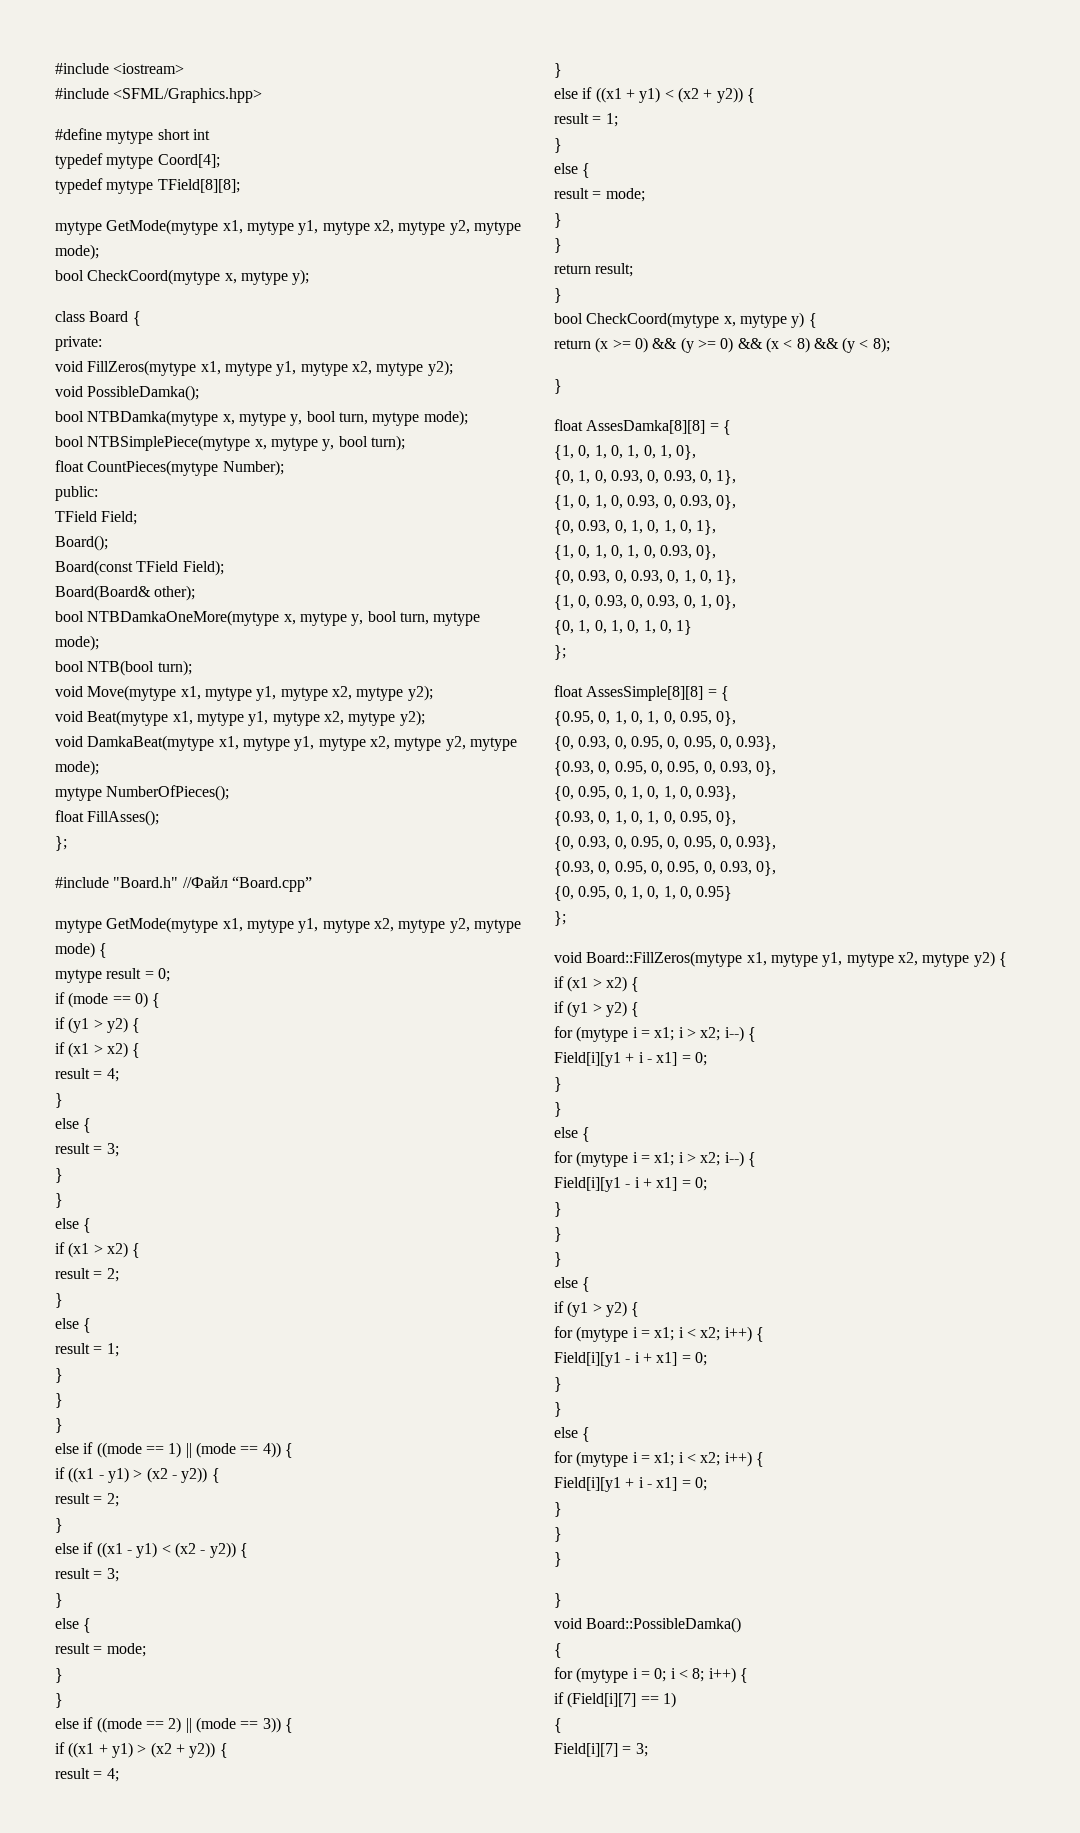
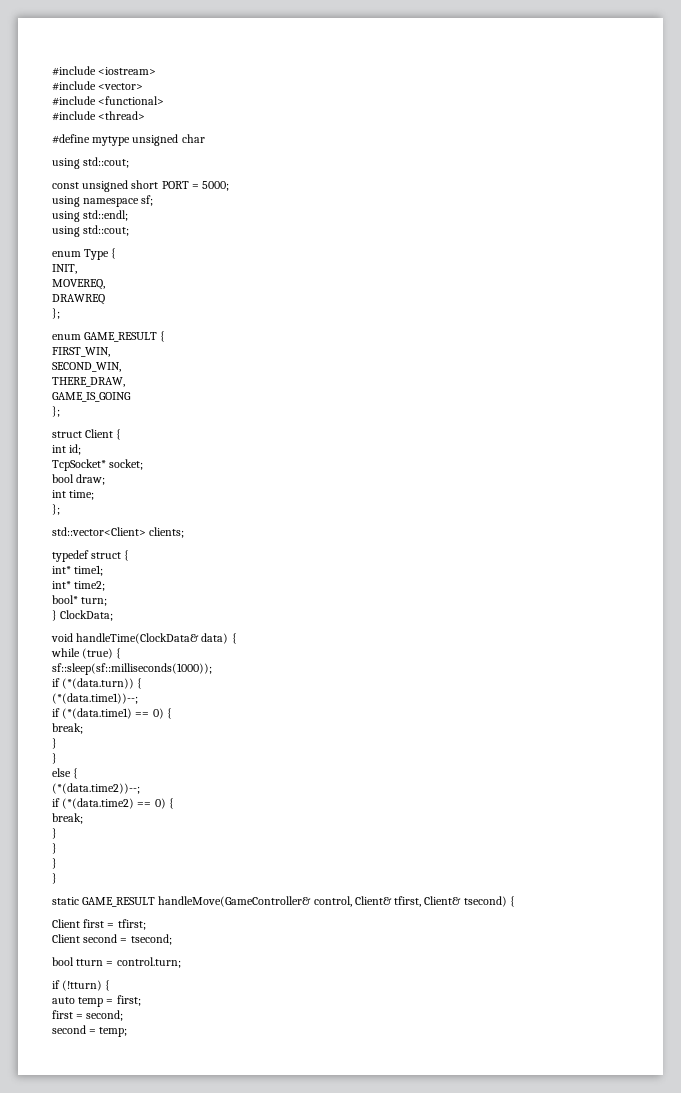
- #include <SFML/Graphics.hpp>
- #define mytype short int
- typedef mytype Coord[4];
- typedef mytype TField[8][8];
- mytype GetMode(mytype x1, mytype y1, mytype x2, mytype y2, mytype mode);
- bool CheckCoord(mytype x, mytype y);
- class Board {
- private:
- void FillZeros(mytype x1, mytype y1, mytype x2, mytype y2);
- void PossibleDamka();
- bool NTBDamka(mytype x, mytype y, bool turn, mytype mode);
- bool NTBSimplePiece(mytype x, mytype y, bool turn);
- float CountPieces(mytype Number);
- public:
- TField Field;
- Board();
- Board(const TField Field);
- Board(Board& other);
- bool NTBDamkaOneMore(mytype x, mytype y, bool turn, mytype mode);
- bool NTB(bool turn);
- void Move(mytype x1, mytype y1, mytype x2, mytype y2);
- void Beat(mytype x1, mytype y1, mytype x2, mytype y2);
- void DamkaBeat(mytype x1, mytype y1, mytype x2, mytype y2, mytype mode);
- mytype NumberOfPieces();
- float FillAsses();
+ #include <vector>
+ #include <functional>
+ #include <thread>
+ #define mytype unsigned char
+ using std::cout;
+ const unsigned short PORT = 5000;
+ using namespace sf;
+ using std::endl;
+ using std::cout;
+ enum Type {
+ INIT,
+ MOVEREQ,
+ DRAWREQ
  };
- #include "Board.h" //Файл “Board.cpp”
- mytype GetMode(mytype x1, mytype y1, mytype x2, mytype y2, mytype mode) {
- mytype result = 0;
- if (mode == 0) {
- if (y1 > y2) {
- if (x1 > x2) {
- result = 4;
- }
- else {
- result = 3;
+ enum GAME_RESULT {
+ FIRST_WIN,
+ SECOND_WIN,
+ THERE_DRAW,
+ GAME_IS_GOING
+ };
+ struct Client {
+ int id;
+ TcpSocket* socket;
+ bool draw;
+ int time;
+ };
+ std::vector<Client> clients;
+ typedef struct {
+ int* time1;
+ int* time2;
+ bool* turn;
+ } ClockData;
+ void handleTime(ClockData& data) {
+ while (true) {
+ sf::sleep(sf::milliseconds(1000));
+ if (*(data.turn)) {
+ (*(data.time1))--;
+ if (*(data.time1) == 0) {
+ break;
  }
  }
  else {
- if (x1 > x2) {
- result = 2;
- }
- else {
- result = 1;
- }
- }
- }
- else if ((mode == 1) || (mode == 4)) {
- if ((x1 - y1) > (x2 - y2)) {
- result = 2;
- }
- else if ((x1 - y1) < (x2 - y2)) {
- result = 3;
- }
- else {
- result = mode;
- }
- }
- else if ((mode == 2) || (mode == 3)) {
- if ((x1 + y1) > (x2 + y2)) {
- result = 4;
- }
- else if ((x1 + y1) < (x2 + y2)) {
- result = 1;
- }
- else {
- result = mode;
- }
- }
- return result;
- }
- bool CheckCoord(mytype x, mytype y) {
- return (x >= 0) && (y >= 0) && (x < 8) && (y < 8);
- }
- float AssesDamka[8][8] = {
- {1, 0, 1, 0, 1, 0, 1, 0},
- {0, 1, 0, 0.93, 0, 0.93, 0, 1},
- {1, 0, 1, 0, 0.93, 0, 0.93, 0},
- {0, 0.93, 0, 1, 0, 1, 0, 1},
- {1, 0, 1, 0, 1, 0, 0.93, 0},
- {0, 0.93, 0, 0.93, 0, 1, 0, 1},
- {1, 0, 0.93, 0, 0.93, 0, 1, 0},
- {0, 1, 0, 1, 0, 1, 0, 1}
- };
- float AssesSimple[8][8] = {
- {0.95, 0, 1, 0, 1, 0, 0.95, 0},
- {0, 0.93, 0, 0.95, 0, 0.95, 0, 0.93},
- {0.93, 0, 0.95, 0, 0.95, 0, 0.93, 0},
- {0, 0.95, 0, 1, 0, 1, 0, 0.93},
- {0.93, 0, 1, 0, 1, 0, 0.95, 0},
- {0, 0.93, 0, 0.95, 0, 0.95, 0, 0.93},
- {0.93, 0, 0.95, 0, 0.95, 0, 0.93, 0},
- {0, 0.95, 0, 1, 0, 1, 0, 0.95}
- };
- void Board::FillZeros(mytype x1, mytype y1, mytype x2, mytype y2) {
- if (x1 > x2) {
- if (y1 > y2) {
- for (mytype i = x1; i > x2; i--) {
- Field[i][y1 + i - x1] = 0;
- }
- }
- else {
- for (mytype i = x1; i > x2; i--) {
- Field[i][y1 - i + x1] = 0;
- }
- }
- }
- else {
- if (y1 > y2) {
- for (mytype i = x1; i < x2; i++) {
- Field[i][y1 - i + x1] = 0;
- }
- }
- else {
- for (mytype i = x1; i < x2; i++) {
- Field[i][y1 + i - x1] = 0;
+ (*(data.time2))--;
+ if (*(data.time2) == 0) {
+ break;
  }
  }
  }
  }
- void Board::PossibleDamka()
- {
- for (mytype i = 0; i < 8; i++) {
- if (Field[i][7] == 1)
- {
- Field[i][7] = 3;
+ static GAME_RESULT handleMove(GameController& control, Client& tfirst, Client& tsecond) {
+ Client first = tfirst;
+ Client second = tsecond;
+ bool tturn = control.turn;
+ if (!tturn) {
+ auto temp = first;
+ first = second;
+ second = temp;

